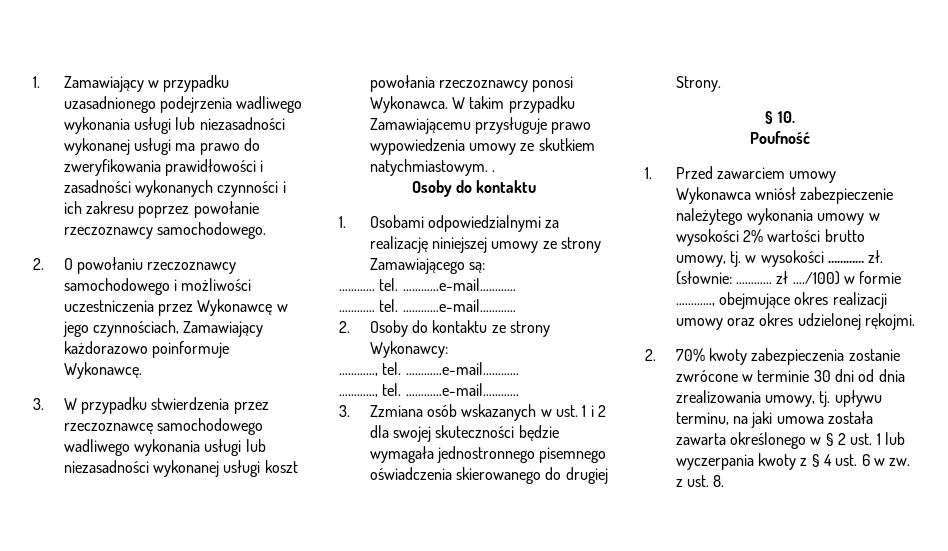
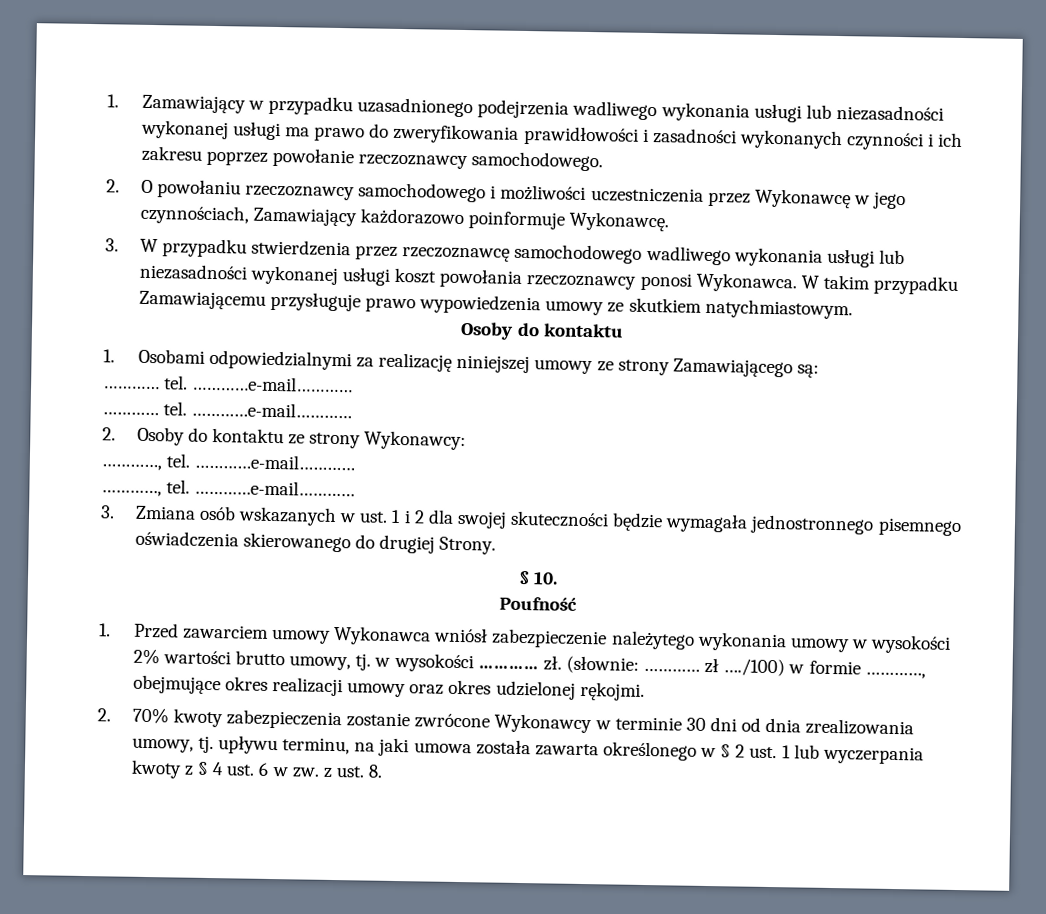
- W takim przypadku Zamawiającemu przysługuje prawo wypowiedzenia umowy ze skutkiem natychmiastowym. .
+ W takim przypadku Zamawiającemu przysługuje prawo wypowiedzenia umowy ze skutkiem natychmiastowym.
- 3. Zzmiana osób wskazanych w ust. 1 i 2 dla swojej skuteczności będzie wymagała jednostronnego pisemnego oświadczenia skierowanego do drugiej Strony.
+ 3. Zmiana osób wskazanych w ust. 1 i 2 dla swojej skuteczności będzie wymagała jednostronnego pisemnego oświadczenia skierowanego do drugiej Strony.
- 2. 70% kwoty zabezpieczenia zostanie zwrócone w terminie 30 dni od dnia zrealizowania umowy, tj. upływu terminu, na jaki umowa została zawarta określonego w § 2 ust. 1 lub wyczerpania kwoty z § 4 ust. 6 w zw. z ust. 8.
+ 2. 70% kwoty zabezpieczenia zostanie zwrócone Wykonawcy w terminie 30 dni od dnia zrealizowania umowy, tj. upływu terminu, na jaki umowa została zawarta określonego w § 2 ust. 1 lub wyczerpania kwoty z § 4 ust. 6 w zw. z ust. 8.

